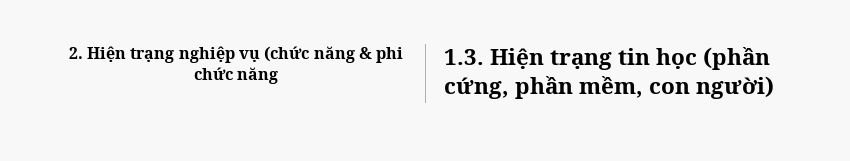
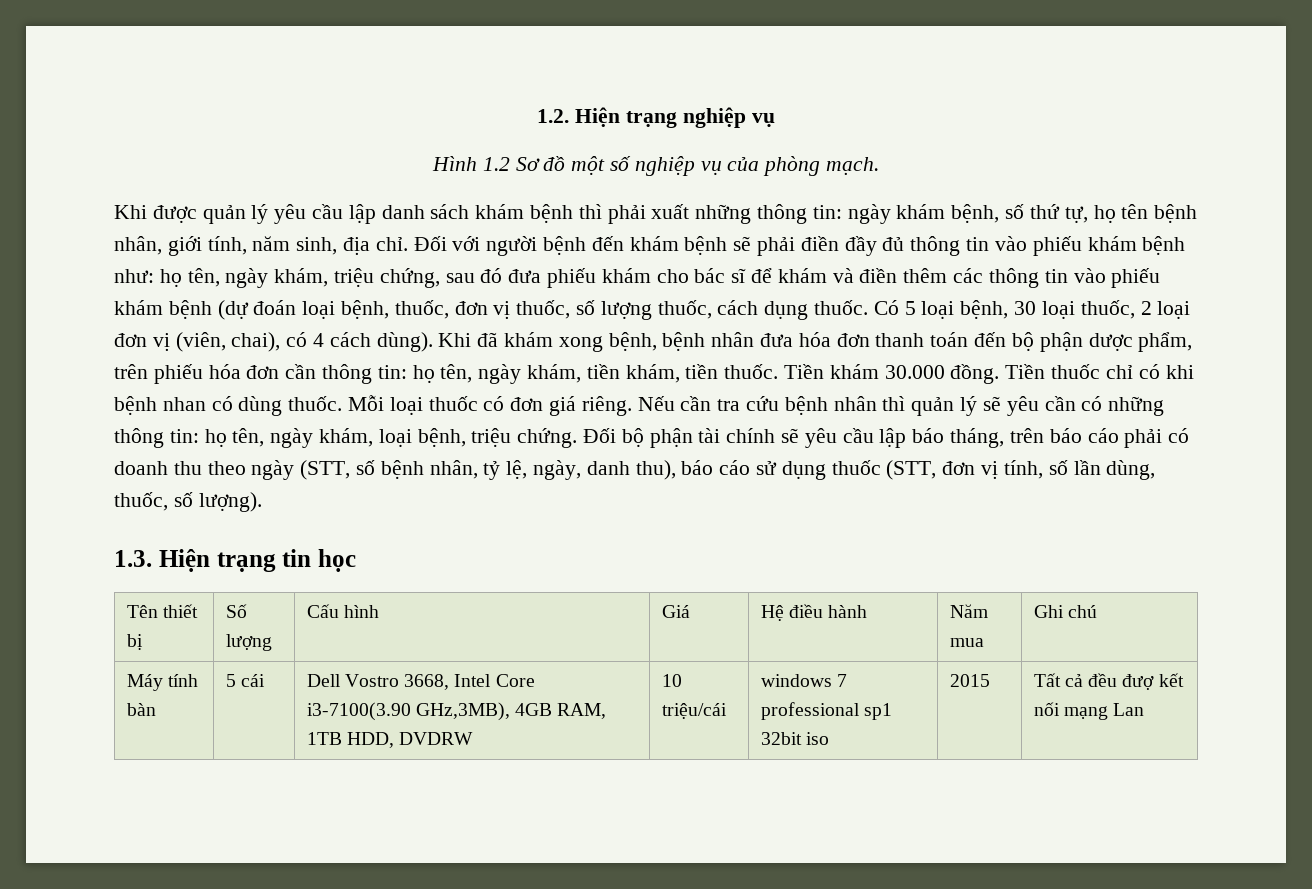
- 2. Hiện trạng nghiệp vụ (chức năng & phi chức năng
+ 1.2. Hiện trạng nghiệp vụ
+ Hình 1.2 Sơ đồ một số nghiệp vụ của phòng mạch.
+ Khi được quản lý yêu cầu lập danh sách khám bệnh thì phải xuất những thông tin: ngày khám bệnh, số thứ tự, họ tên bệnh nhân, giới tính, năm sinh, địa chỉ. Đối với người bệnh đến khám bệnh sẽ phải điền đầy đủ thông tin vào phiếu khám bệnh như: họ tên, ngày khám, triệu chứng, sau đó đưa phiếu khám cho bác sĩ để khám và điền thêm các thông tin vào phiếu khám bệnh (dự đoán loại bệnh, thuốc, đơn vị thuốc, số lượng thuốc, cách dụng thuốc. Có 5 loại bệnh, 30 loại thuốc, 2 loại đơn vị (viên, chai), có 4 cách dùng). Khi đã khám xong bệnh, bệnh nhân đưa hóa đơn thanh toán đến bộ phận dược phẩm, trên phiếu hóa đơn cần thông tin: họ tên, ngày khám, tiền khám, tiền thuốc. Tiền khám 30.000 đồng. Tiền thuốc chỉ có khi bệnh nhan có dùng thuốc. Mỗi loại thuốc có đơn giá riêng. Nếu cần tra cứu bệnh nhân thì quản lý sẽ yêu cần có những thông tin: họ tên, ngày khám, loại bệnh, triệu chứng. Đối bộ phận tài chính sẽ yêu cầu lập báo tháng, trên báo cáo phải có doanh thu theo ngày (STT, số bệnh nhân, tỷ lệ, ngày, danh thu), báo cáo sử dụng thuốc (STT, đơn vị tính, số lần dùng, thuốc, số lượng).
- 1.3. Hiện trạng tin học (phần cứng, phần mềm, con người)
+ 1.3. Hiện trạng tin học
+ Tên thiết bị | Số lượng | Cấu hình | Giá | Hệ điều hành | Năm mua | Ghi chú
+ Máy tính bàn | 5 cái | Dell Vostro 3668, Intel Core i3-7100(3.90 GHz,3MB), 4GB RAM, 1TB HDD, DVDRW | 10 triệu/cái | windows 7 professional sp1 32bit iso | 2015 | Tất cả đều đượ kết nối mạng Lan

